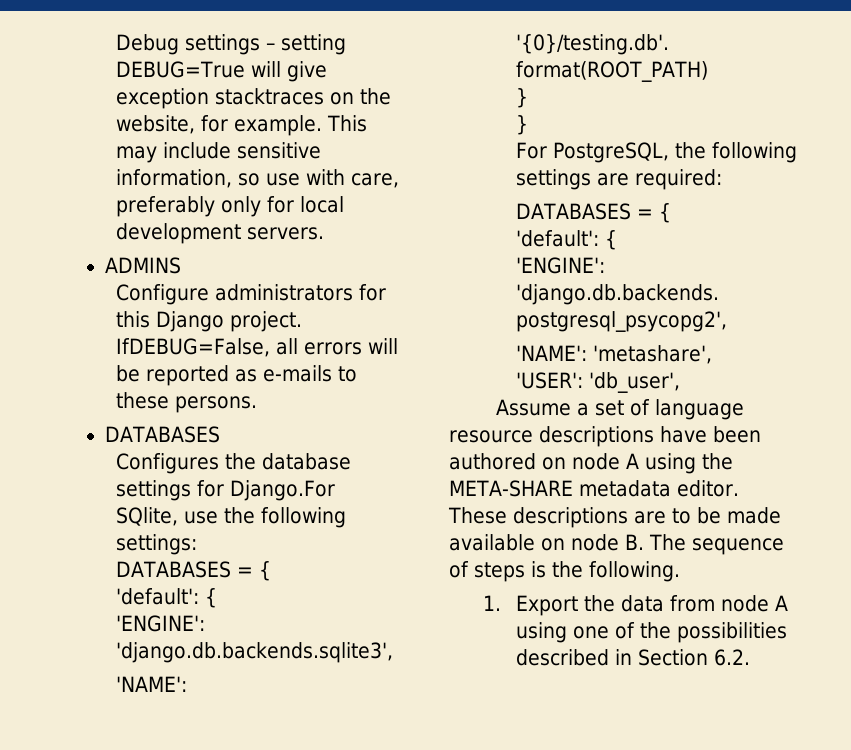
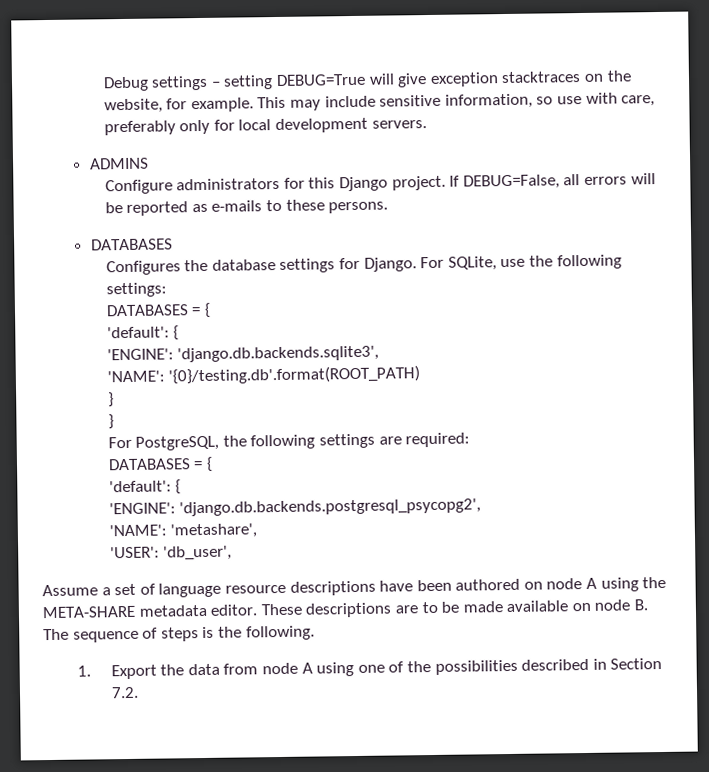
- IfDEBUG=False, all errors will be reported as e-mails to these persons.
+ If DEBUG=False, all errors will be reported as e-mails to these persons.
- Configures the database settings for Django.For SQlite, use the following settings:
+ Configures the database settings for Django. For SQLite, use the following settings:
- 1. Export the data from node A using one of the possibilities described in Section 6.2.
+ 1. Export the data from node A using one of the possibilities described in Section 7.2.

